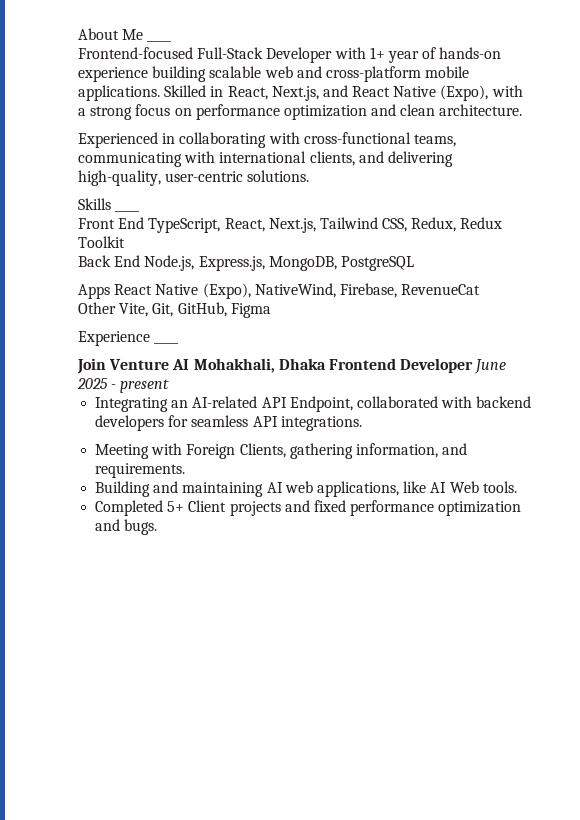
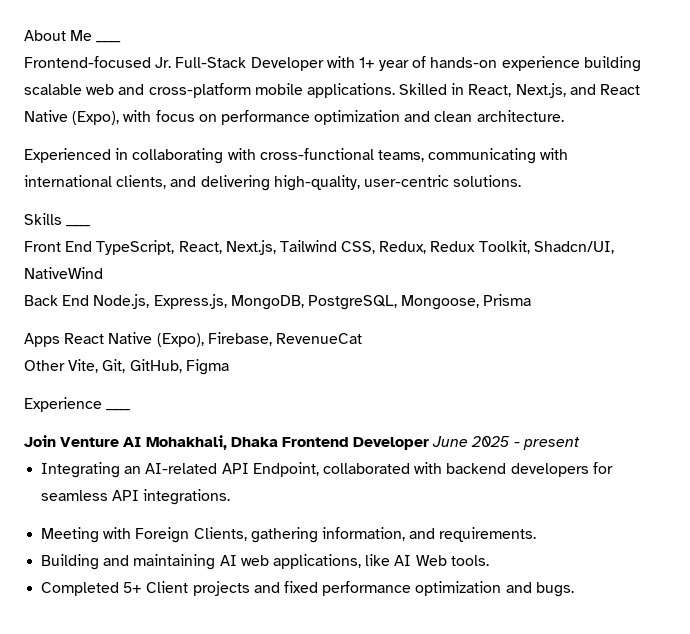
- Frontend-focused Full-Stack Developer with 1+ year of hands-on experience building scalable web and cross-platform mobile applications.
+ Frontend-focused Jr. Full-Stack Developer with 1+ year of hands-on experience building scalable web and cross-platform mobile applications.
- Skilled in React, Next.js, and React Native (Expo), with a strong focus on performance optimization and clean architecture.
+ Skilled in React, Next.js, and React Native (Expo), with focus on performance optimization and clean architecture.
- Front End TypeScript, React, Next.js, Tailwind CSS, Redux, Redux Toolkit
+ Front End TypeScript, React, Next.js, Tailwind CSS, Redux, Redux Toolkit, Shadcn/UI, NativeWind
- Back End Node.js, Express.js, MongoDB, PostgreSQL
+ Back End Node.js, Express.js, MongoDB, PostgreSQL, Mongoose, Prisma
- Apps React Native (Expo), NativeWind, Firebase, RevenueCat
+ Apps React Native (Expo), Firebase, RevenueCat

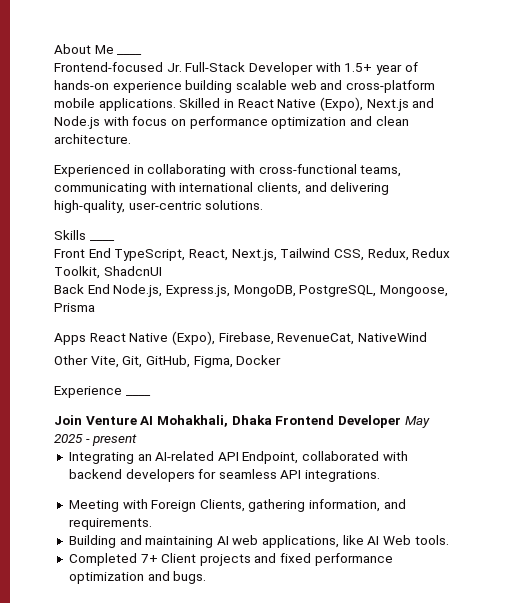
- Frontend-focused Jr. Full-Stack Developer with 1+ year of hands-on experience building scalable web and cross-platform mobile applications.
+ Frontend-focused Jr. Full-Stack Developer with 1.5+ year of hands-on experience building scalable web and cross-platform mobile applications.
- Skilled in React, Next.js, and React Native (Expo), with focus on performance optimization and clean architecture.
+ Skilled in React Native (Expo), Next.js and Node.js with focus on performance optimization and clean architecture.
- Front End TypeScript, React, Next.js, Tailwind CSS, Redux, Redux Toolkit, Shadcn/UI, NativeWind
+ Front End TypeScript, React, Next.js, Tailwind CSS, Redux, Redux Toolkit, ShadcnUI
- Apps React Native (Expo), Firebase, RevenueCat
+ Apps React Native (Expo), Firebase, RevenueCat, NativeWind
- Other Vite, Git, GitHub, Figma
+ Other Vite, Git, GitHub, Figma, Docker
- Join Venture AI Mohakhali, Dhaka Frontend Developer June 2025 - present
+ Join Venture AI Mohakhali, Dhaka Frontend Developer May 2025 - present
- Completed 5+ Client projects and fixed performance optimization and bugs.
+ Completed 7+ Client projects and fixed performance optimization and bugs.

